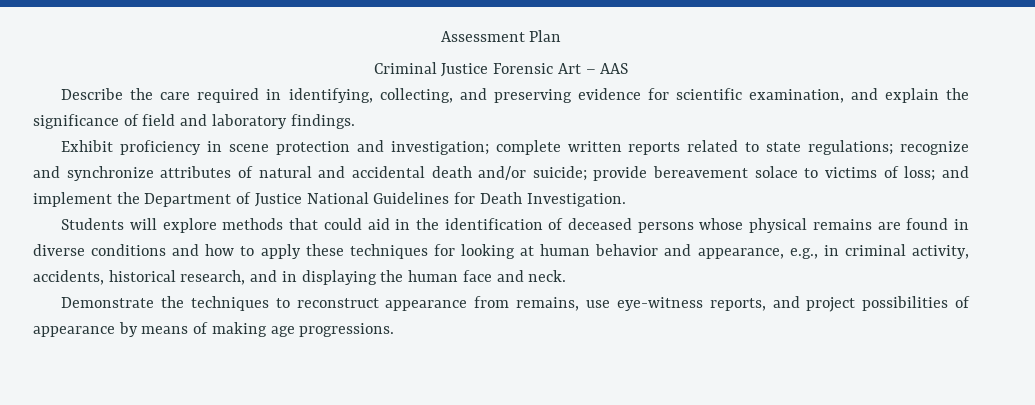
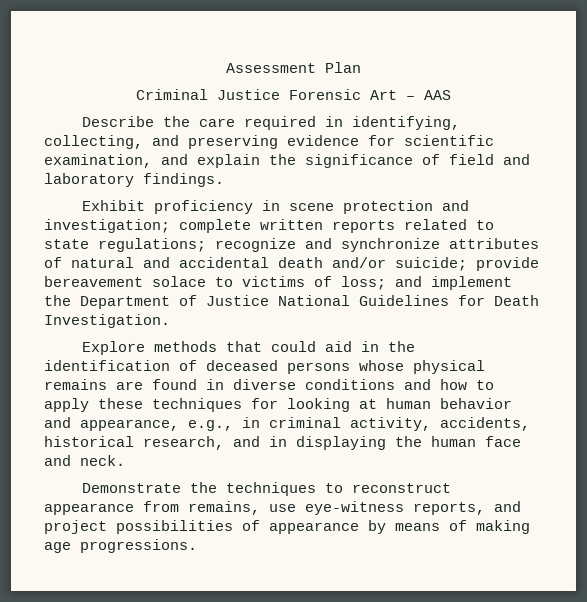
- Students will explore methods that could aid in the identification of deceased persons whose physical remains are found in diverse conditions and how to apply these techniques for looking at human behavior and appearance, e.g., in criminal activity, accidents, historical research, and in displaying the human face and neck.
+ Explore methods that could aid in the identification of deceased persons whose physical remains are found in diverse conditions and how to apply these techniques for looking at human behavior and appearance, e.g., in criminal activity, accidents, historical research, and in displaying the human face and neck.

